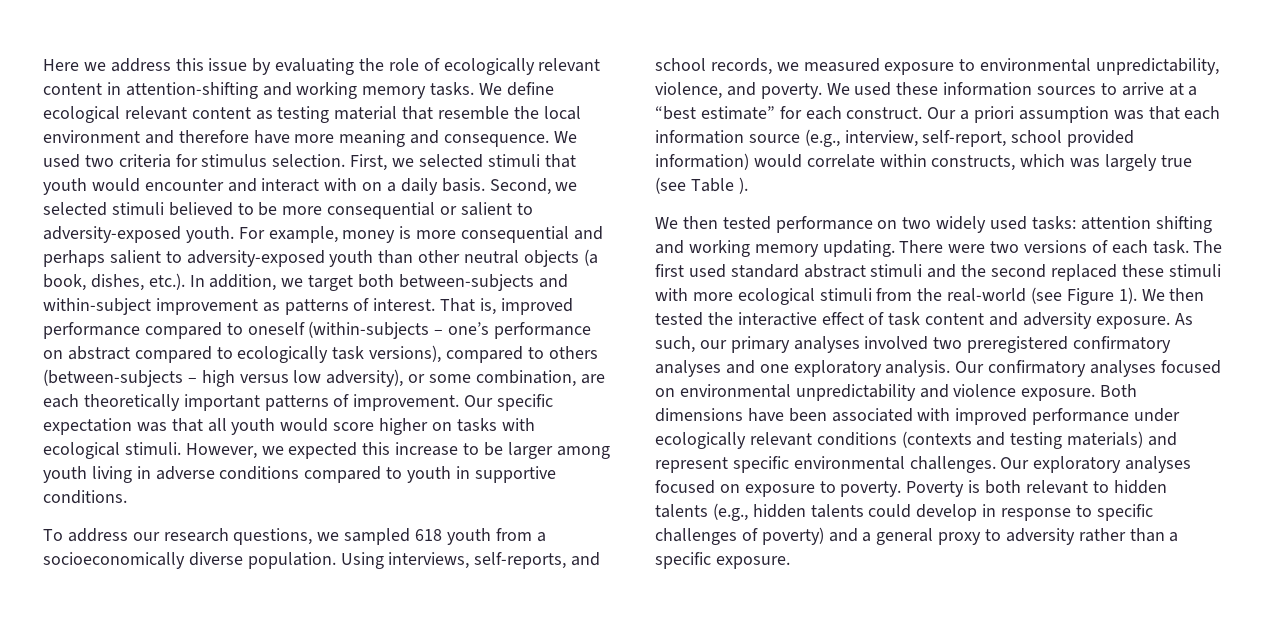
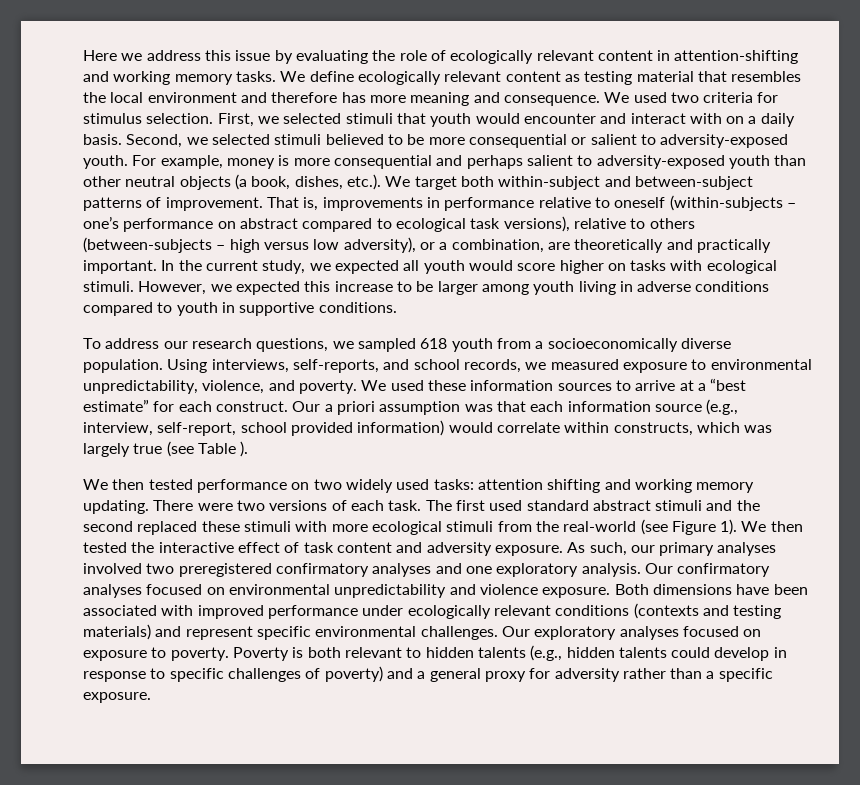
- We define ecological relevant content as testing material that resemble the local environment and therefore have more meaning and consequence.
+ We define ecologically relevant content as testing material that resembles the local environment and therefore has more meaning and consequence.
- For example, money is more consequential and perhaps salient to adversity-exposed youth than other neutral objects (a book, dishes, etc.). In addition, we target both between-subjects and within-subject improvement as patterns of interest.
+ For example, money is more consequential and perhaps salient to adversity-exposed youth than other neutral objects (a book, dishes, etc.). We target both within-subject and between-subject patterns of improvement.
- That is, improved performance compared to oneself (within-subjects – one’s performance on abstract compared to ecologically task versions), compared to others (between-subjects – high versus low adversity), or some combination, are each theoretically important patterns of improvement. Our specific expectation was that all youth would score higher on tasks with ecological stimuli.
+ That is, improvements in performance relative to oneself (within-subjects – one’s performance on abstract compared to ecological task versions), relative to others (between-subjects – high versus low adversity), or a combination, are theoretically and practically important. In the current study, we expected all youth would score higher on tasks with ecological stimuli.
- Poverty is both relevant to hidden talents (e.g., hidden talents could develop in response to specific challenges of poverty) and a general proxy to adversity rather than a specific exposure.
+ Poverty is both relevant to hidden talents (e.g., hidden talents could develop in response to specific challenges of poverty) and a general proxy for adversity rather than a specific exposure.

